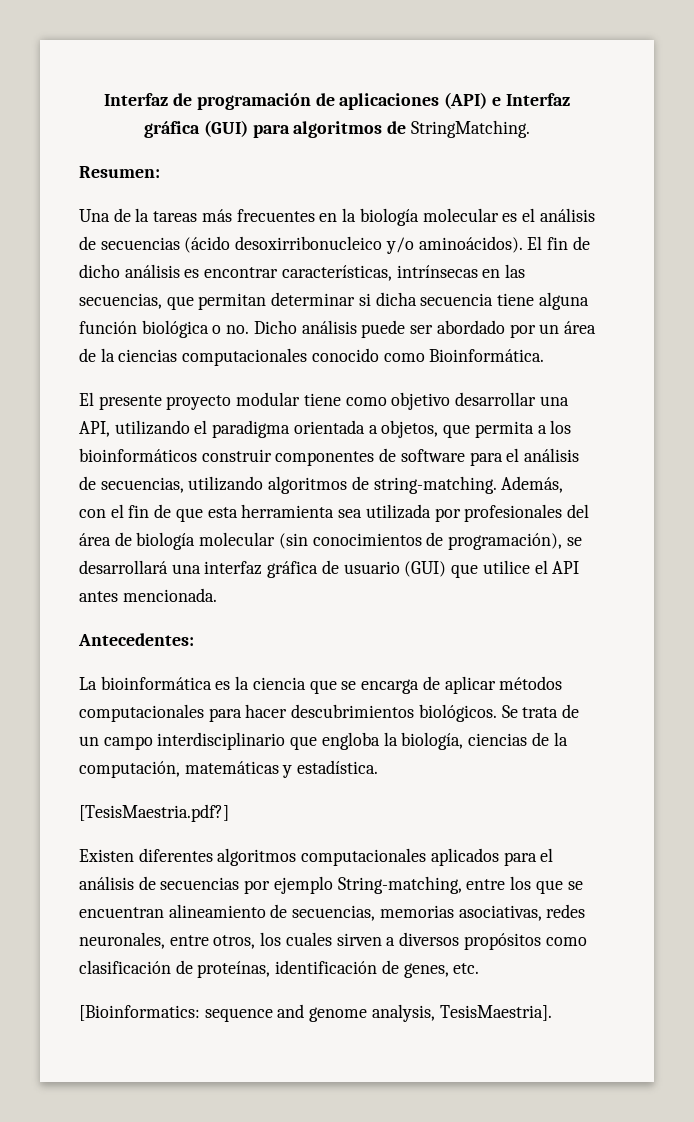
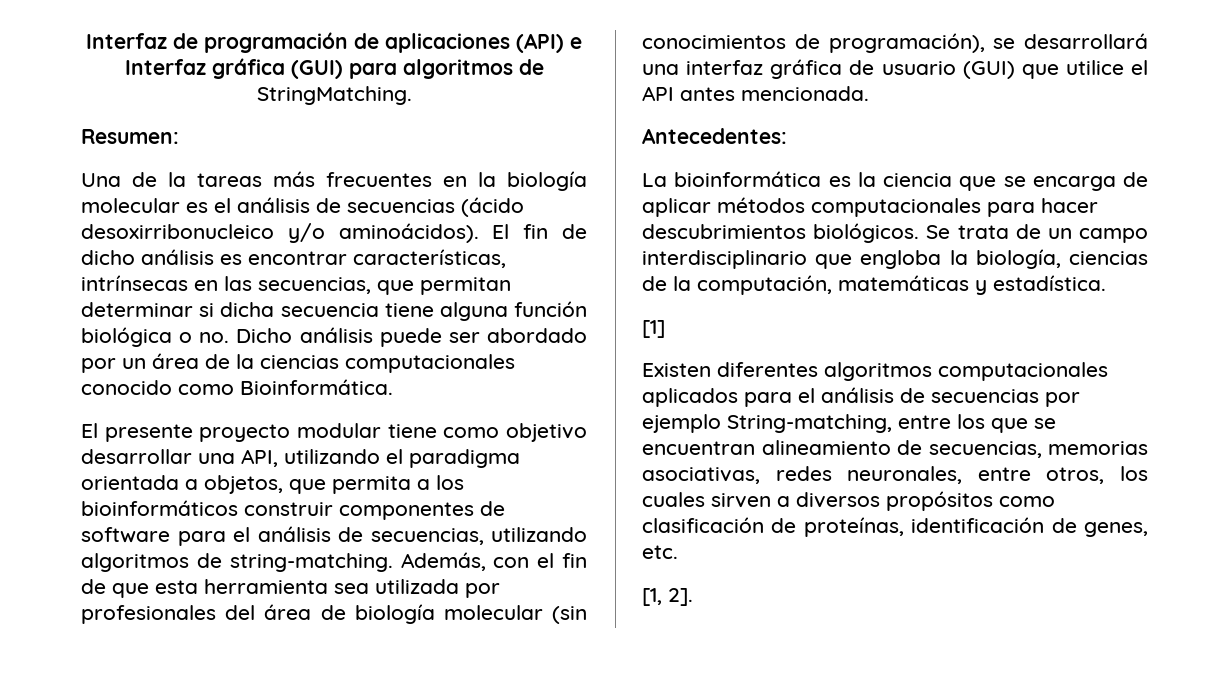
- [TesisMaestria.pdf?]
+ [1]
- [Bioinformatics: sequence and genome analysis, TesisMaestria].
+ [1, 2].

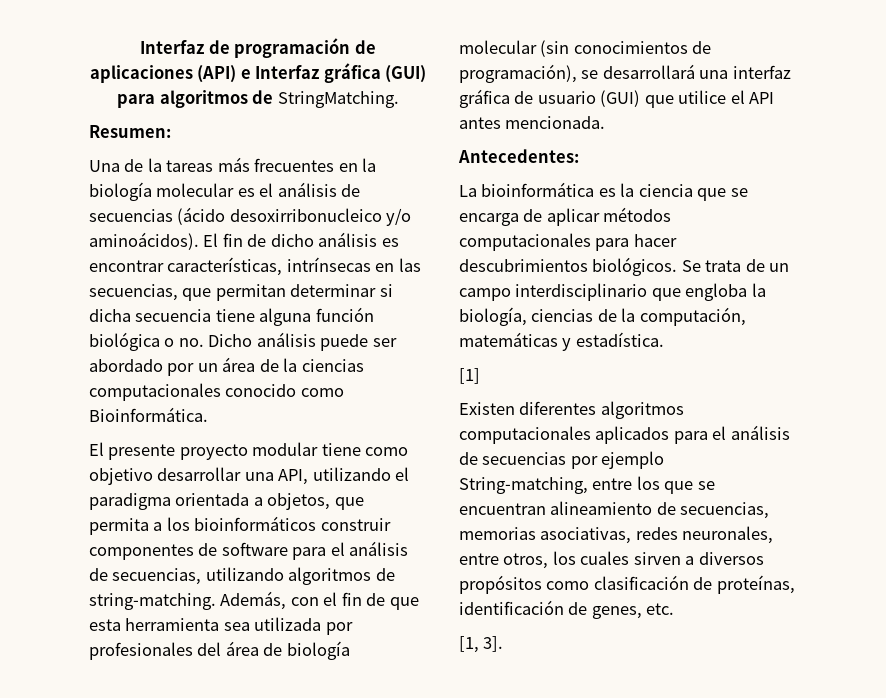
- [1, 2].
+ [1, 3].

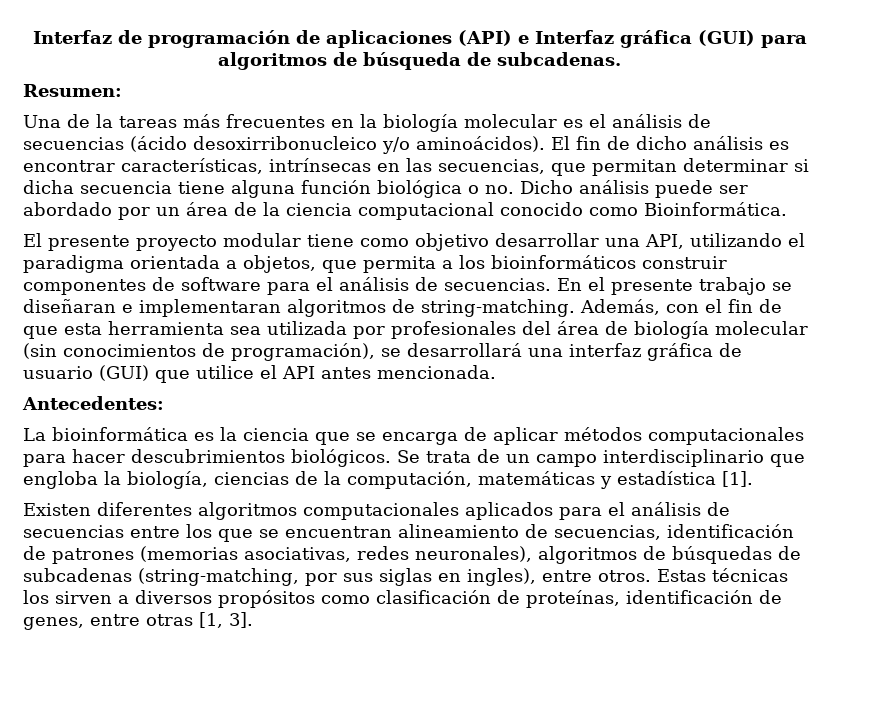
- Interfaz de programación de aplicaciones (API) e Interfaz gráfica (GUI) para algoritmos de StringMatching.
+ Interfaz de programación de aplicaciones (API) e Interfaz gráfica (GUI) para algoritmos de búsqueda de subcadenas.
- El fin de dicho análisis es encontrar características, intrínsecas en las secuencias, que permitan determinar si dicha secuencia tiene alguna función biológica o no. Dicho análisis puede ser abordado por un área de la ciencias computacionales conocido como Bioinformática.
+ El fin de dicho análisis es encontrar características, intrínsecas en las secuencias, que permitan determinar si dicha secuencia tiene alguna función biológica o no. Dicho análisis puede ser abordado por un área de la ciencia computacional conocido como Bioinformática.
- El presente proyecto modular tiene como objetivo desarrollar una API, utilizando el paradigma orientada a objetos, que permita a los bioinformáticos construir componentes de software para el análisis de secuencias, utilizando algoritmos de string-matching.
+ El presente proyecto modular tiene como objetivo desarrollar una API, utilizando el paradigma orientada a objetos, que permita a los bioinformáticos construir componentes de software para el análisis de secuencias. En el presente trabajo se diseñaran e implementaran algoritmos de string-matching.
- Se trata de un campo interdisciplinario que engloba la biología, ciencias de la computación, matemáticas y estadística.
- [1]
+ Se trata de un campo interdisciplinario que engloba la biología, ciencias de la computación, matemáticas y estadística [1].
- Existen diferentes algoritmos computacionales aplicados para el análisis de secuencias por ejemplo String-matching, entre los que se encuentran alineamiento de secuencias, memorias asociativas, redes neuronales, entre otros, los cuales sirven a diversos propósitos como clasificación de proteínas, identificación de genes, etc.
- [1, 3].
+ Existen diferentes algoritmos computacionales aplicados para el análisis de secuencias entre los que se encuentran alineamiento de secuencias, identificación de patrones (memorias asociativas, redes neuronales), algoritmos de búsquedas de subcadenas (string-matching, por sus siglas en ingles), entre otros. Estas técnicas los sirven a diversos propósitos como clasificación de proteínas, identificación de genes, entre otras [1, 3].

